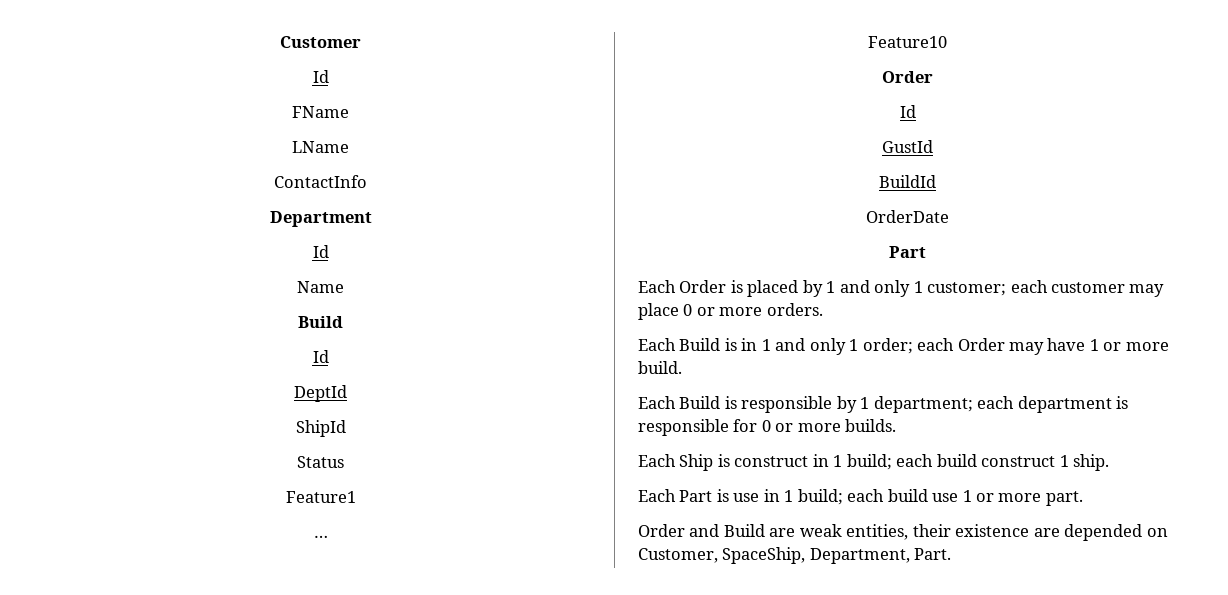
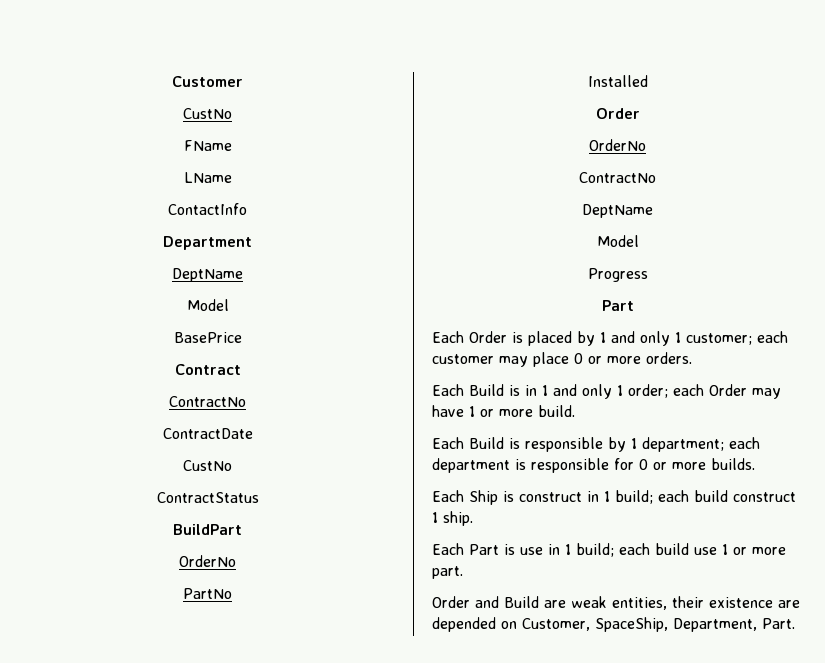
  Customer
- Id
+ CustNo
  Department
- Id
- Name
- Build
- Id
- DeptId
- ShipId
- Status
- Feature1
- …
- Feature10
+ DeptName
+ Model
+ BasePrice
+ Contract
+ ContractNo
+ ContractDate
+ CustNo
+ ContractStatus
+ BuildPart
+ OrderNo
+ PartNo
+ Installed
  Order
- Id
- GustId
- BuildId
- OrderDate
+ OrderNo
+ ContractNo
+ DeptName
+ Model
+ Progress

